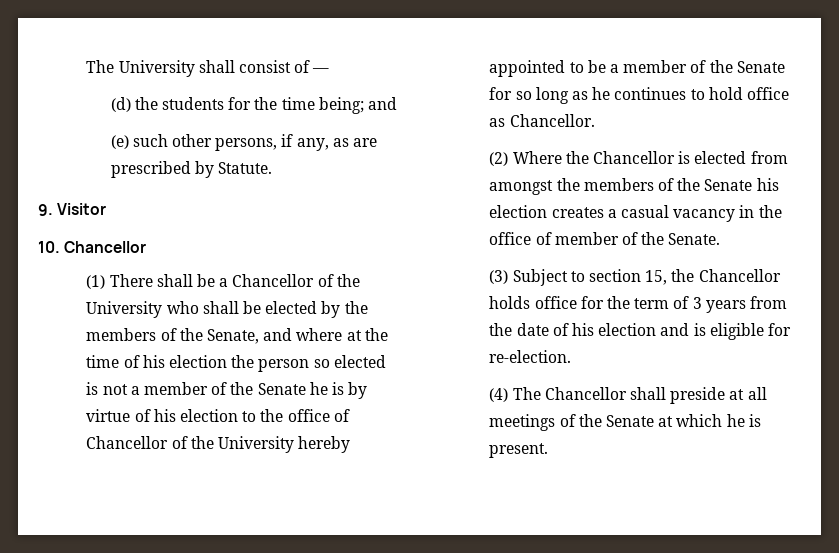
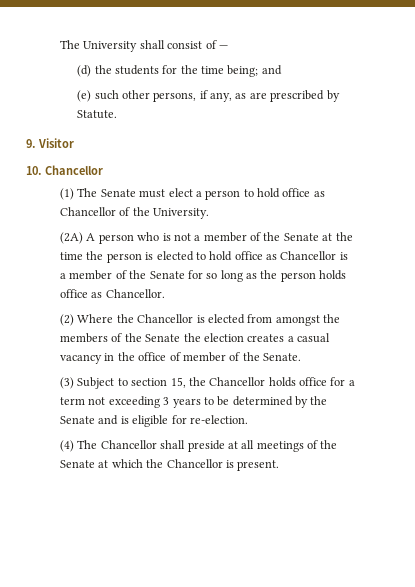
- (1) There shall be a Chancellor of the University who shall be elected by the members of the Senate, and where at the time of his election the person so elected is not a member of the Senate he is by virtue of his election to the office of Chancellor of the University hereby appointed to be a member of the Senate for so long as he continues to hold office as Chancellor.
+ (1) The Senate must elect a person to hold office as Chancellor of the University.
+ (2A) A person who is not a member of the Senate at the time the person is elected to hold office as Chancellor is a member of the Senate for so long as the person holds office as Chancellor.
- (2) Where the Chancellor is elected from amongst the members of the Senate his election creates a casual vacancy in the office of member of the Senate.
+ (2) Where the Chancellor is elected from amongst the members of the Senate the election creates a casual vacancy in the office of member of the Senate.
- (3) Subject to section 15, the Chancellor holds office for the term of 3 years from the date of his election and is eligible for re-election.
+ (3) Subject to section 15, the Chancellor holds office for a term not exceeding 3 years to be determined by the Senate and is eligible for re-election.
- (4) The Chancellor shall preside at all meetings of the Senate at which he is present.
+ (4) The Chancellor shall preside at all meetings of the Senate at which the Chancellor is present.

